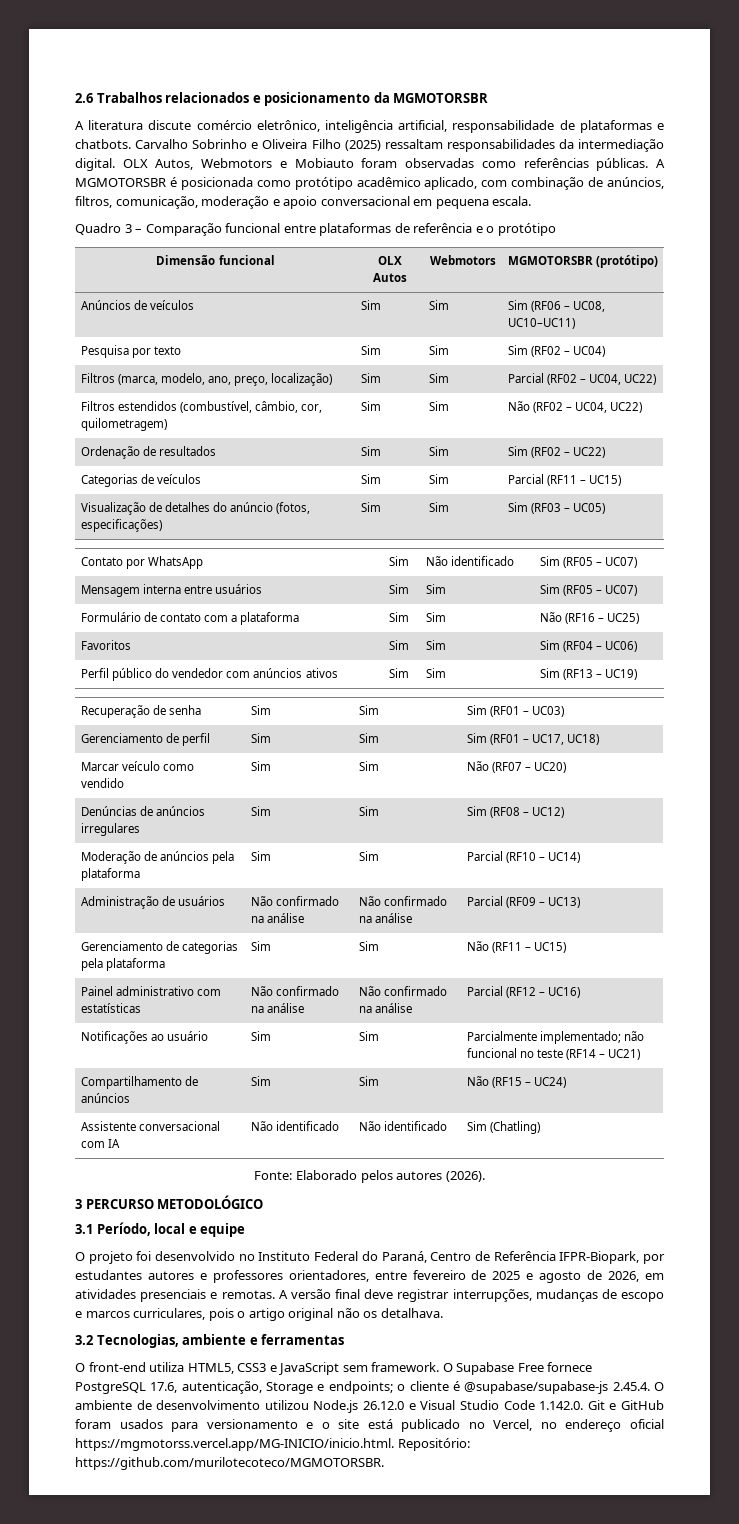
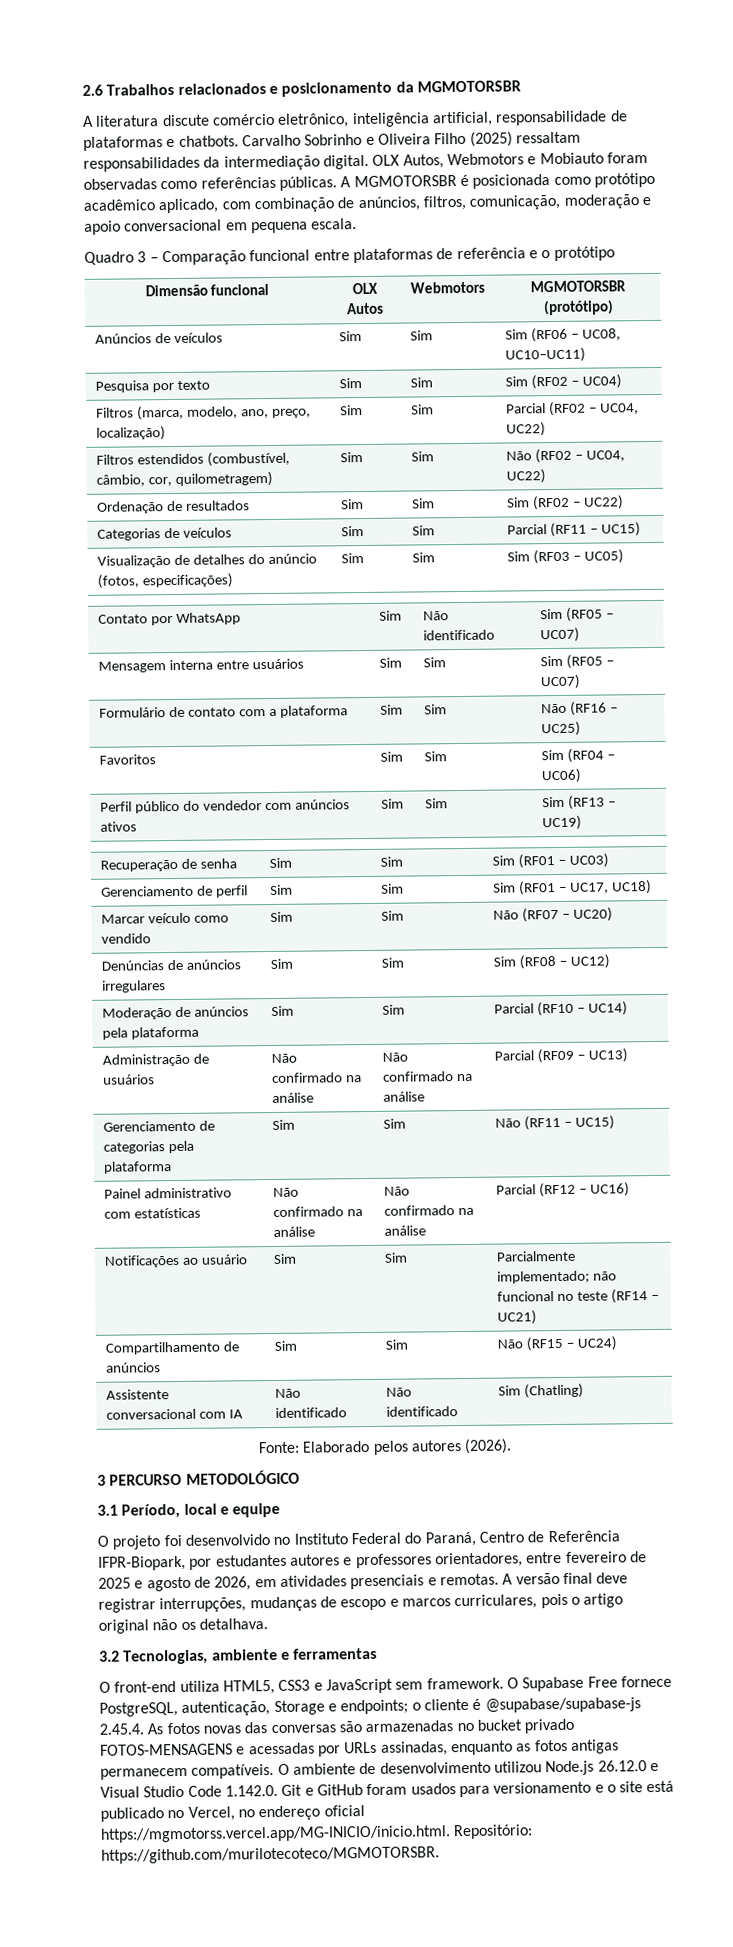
- O Supabase Free fornece PostgreSQL 17.6, autenticação, Storage e endpoints; o cliente é @supabase/supabase-js 2.45.4. O ambiente de desenvolvimento utilizou Node.js 26.12.0 e Visual Studio Code 1.142.0. Git e GitHub foram usados para versionamento e o site está publicado no Vercel, no endereço oficial https://mgmotorss.vercel.app/MG-INICIO/inicio.html. Repositório: https://github.com/murilotecoteco/MGMOTORSBR.
+ O Supabase Free fornece PostgreSQL, autenticação, Storage e endpoints; o cliente é @supabase/supabase-js 2.45.4. As fotos novas das conversas são armazenadas no bucket privado FOTOS-MENSAGENS e acessadas por URLs assinadas, enquanto as fotos antigas permanecem compatíveis. O ambiente de desenvolvimento utilizou Node.js 26.12.0 e Visual Studio Code 1.142.0. Git e GitHub foram usados para versionamento e o site está publicado no Vercel, no endereço oficial https://mgmotorss.vercel.app/MG-INICIO/inicio.html. Repositório: https://github.com/murilotecoteco/MGMOTORSBR.

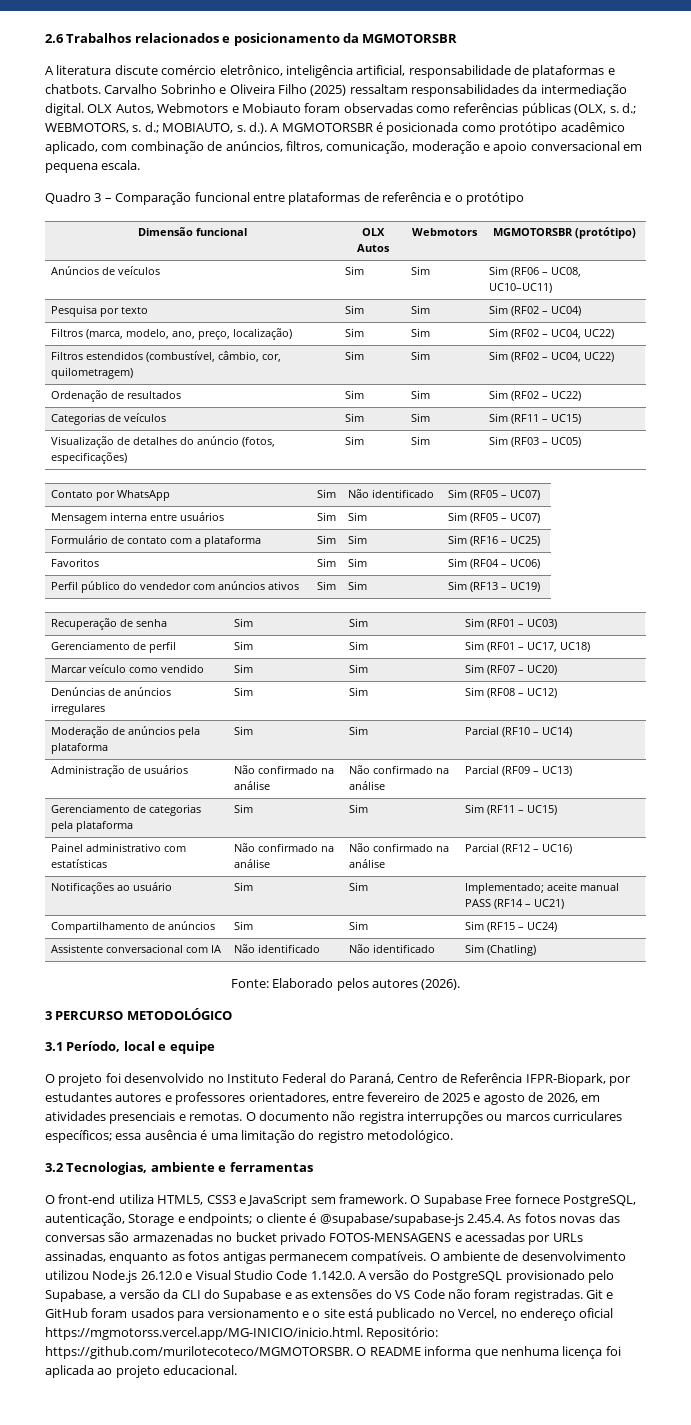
- OLX Autos, Webmotors e Mobiauto foram observadas como referências públicas. A MGMOTORSBR é posicionada como protótipo acadêmico aplicado, com combinação de anúncios, filtros, comunicação, moderação e apoio conversacional em pequena escala.
+ OLX Autos, Webmotors e Mobiauto foram observadas como referências públicas (OLX, s. d.; WEBMOTORS, s. d.; MOBIAUTO, s. d.). A MGMOTORSBR é posicionada como protótipo acadêmico aplicado, com combinação de anúncios, filtros, comunicação, moderação e apoio conversacional em pequena escala.
- Filtros (marca, modelo, ano, preço, localização) | Sim | Sim | Parcial (RF02 – UC04, UC22)
+ Filtros (marca, modelo, ano, preço, localização) | Sim | Sim | Sim (RF02 – UC04, UC22)
- Filtros estendidos (combustível, câmbio, cor, quilometragem) | Sim | Sim | Não (RF02 – UC04, UC22)
+ Filtros estendidos (combustível, câmbio, cor, quilometragem) | Sim | Sim | Sim (RF02 – UC04, UC22)
- Categorias de veículos | Sim | Sim | Parcial (RF11 – UC15)
+ Categorias de veículos | Sim | Sim | Sim (RF11 – UC15)
- Formulário de contato com a plataforma | Sim | Sim | Não (RF16 – UC25)
+ Formulário de contato com a plataforma | Sim | Sim | Sim (RF16 – UC25)
- Marcar veículo como vendido | Sim | Sim | Não (RF07 – UC20)
+ Marcar veículo como vendido | Sim | Sim | Sim (RF07 – UC20)
- Gerenciamento de categorias pela plataforma | Sim | Sim | Não (RF11 – UC15)
+ Gerenciamento de categorias pela plataforma | Sim | Sim | Sim (RF11 – UC15)
- Notificações ao usuário | Sim | Sim | Parcialmente implementado; não funcional no teste (RF14 – UC21)
+ Notificações ao usuário | Sim | Sim | Implementado; aceite manual PASS (RF14 – UC21)
- Compartilhamento de anúncios | Sim | Sim | Não (RF15 – UC24)
+ Compartilhamento de anúncios | Sim | Sim | Sim (RF15 – UC24)
- A versão final deve registrar interrupções, mudanças de escopo e marcos curriculares, pois o artigo original não os detalhava.
+ O documento não registra interrupções ou marcos curriculares específicos; essa ausência é uma limitação do registro metodológico.
- O ambiente de desenvolvimento utilizou Node.js 26.12.0 e Visual Studio Code 1.142.0. Git e GitHub foram usados para versionamento e o site está publicado no Vercel, no endereço oficial https://mgmotorss.vercel.app/MG-INICIO/inicio.html. Repositório: https://github.com/murilotecoteco/MGMOTORSBR.
+ O ambiente de desenvolvimento utilizou Node.js 26.12.0 e Visual Studio Code 1.142.0. A versão do PostgreSQL provisionado pelo Supabase, a versão da CLI do Supabase e as extensões do VS Code não foram registradas. Git e GitHub foram usados para versionamento e o site está publicado no Vercel, no endereço oficial https://mgmotorss.vercel.app/MG-INICIO/inicio.html. Repositório: https://github.com/murilotecoteco/MGMOTORSBR. O README informa que nenhuma licença foi aplicada ao projeto educacional.

